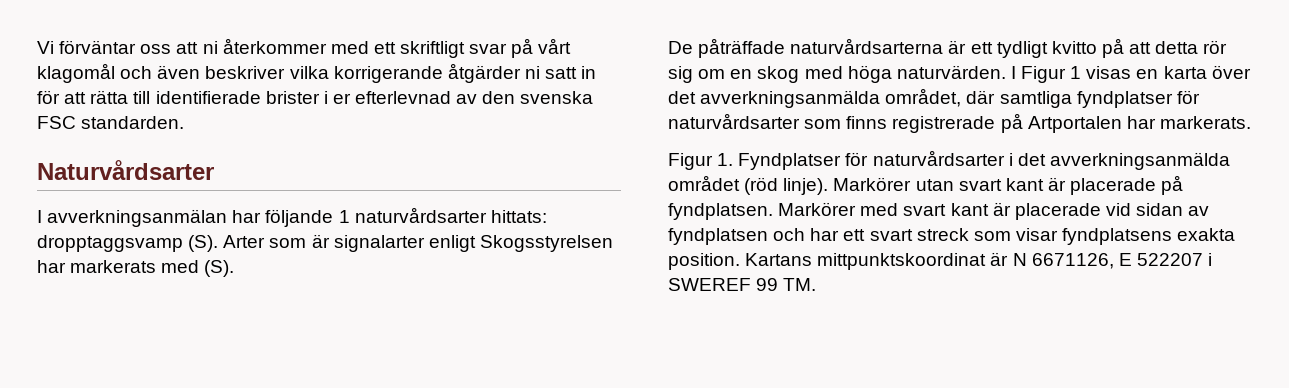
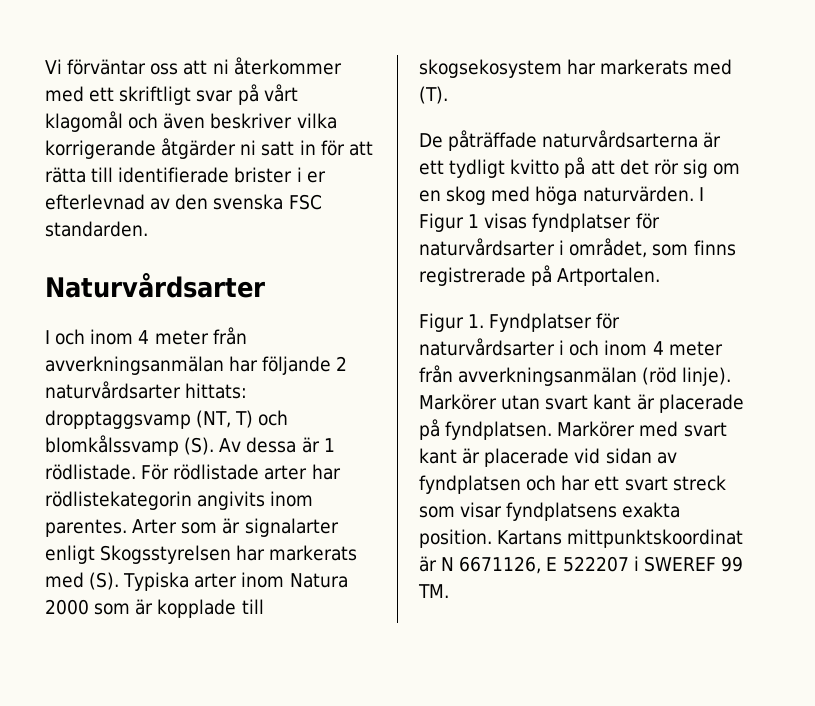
- I avverkningsanmälan har följande 1 naturvårdsarter hittats: dropptaggsvamp (S). Arter som är signalarter enligt Skogsstyrelsen har markerats med (S).
+ I och inom 4 meter från avverkningsanmälan har följande 2 naturvårdsarter hittats: dropptaggsvamp (NT, T) och blomkålssvamp (S). Av dessa är 1 rödlistade. För rödlistade arter har rödlistekategorin angivits inom parentes. Arter som är signalarter enligt Skogsstyrelsen har markerats med (S). Typiska arter inom Natura 2000 som är kopplade till skogsekosystem har markerats med (T).
- De påträffade naturvårdsarterna är ett tydligt kvitto på att detta rör sig om en skog med höga naturvärden.
+ De påträffade naturvårdsarterna är ett tydligt kvitto på att det rör sig om en skog med höga naturvärden.
- I Figur 1 visas en karta över det avverkningsanmälda området, där samtliga fyndplatser för naturvårdsarter som finns registrerade på Artportalen har markerats.
+ I Figur 1 visas fyndplatser för naturvårdsarter i området, som finns registrerade på Artportalen.
- Figur 1. Fyndplatser för naturvårdsarter i det avverkningsanmälda området (röd linje).
+ Figur 1. Fyndplatser för naturvårdsarter i och inom 4 meter från avverkningsanmälan (röd linje).

